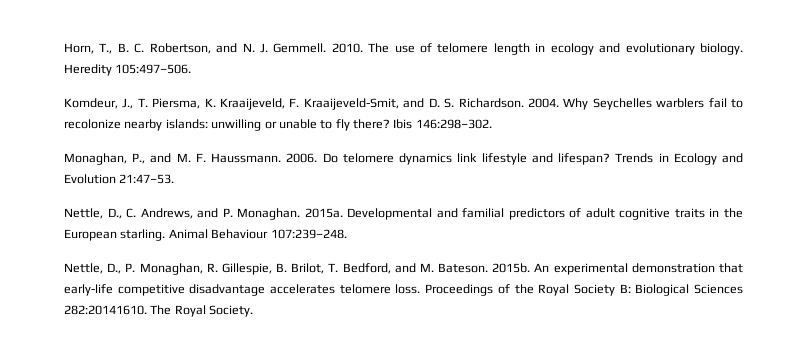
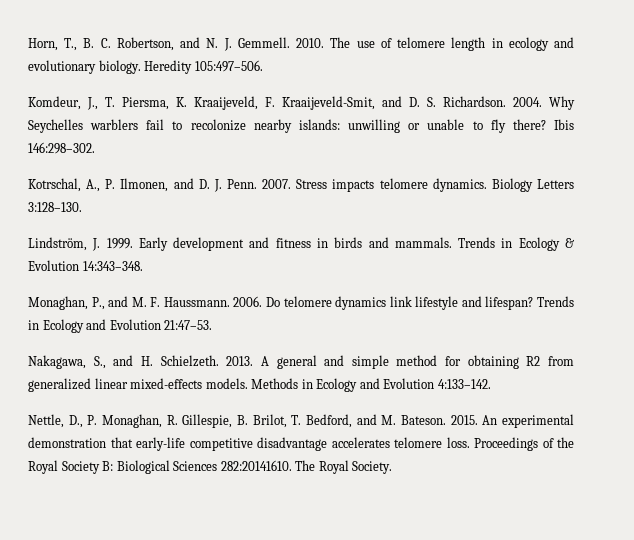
+ Kotrschal, A., P. Ilmonen, and D. J. Penn. 2007. Stress impacts telomere dynamics. Biology Letters 3:128–130.
+ Lindström, J. 1999. Early development and fitness in birds and mammals. Trends in Ecology & Evolution 14:343–348.
- Nettle, D., C. Andrews, and P. Monaghan. 2015a. Developmental and familial predictors of adult cognitive traits in the European starling. Animal Behaviour 107:239–248.
+ Nakagawa, S., and H. Schielzeth. 2013. A general and simple method for obtaining R2 from generalized linear mixed-effects models. Methods in Ecology and Evolution 4:133–142.
- 2015b.
+ 2015.

